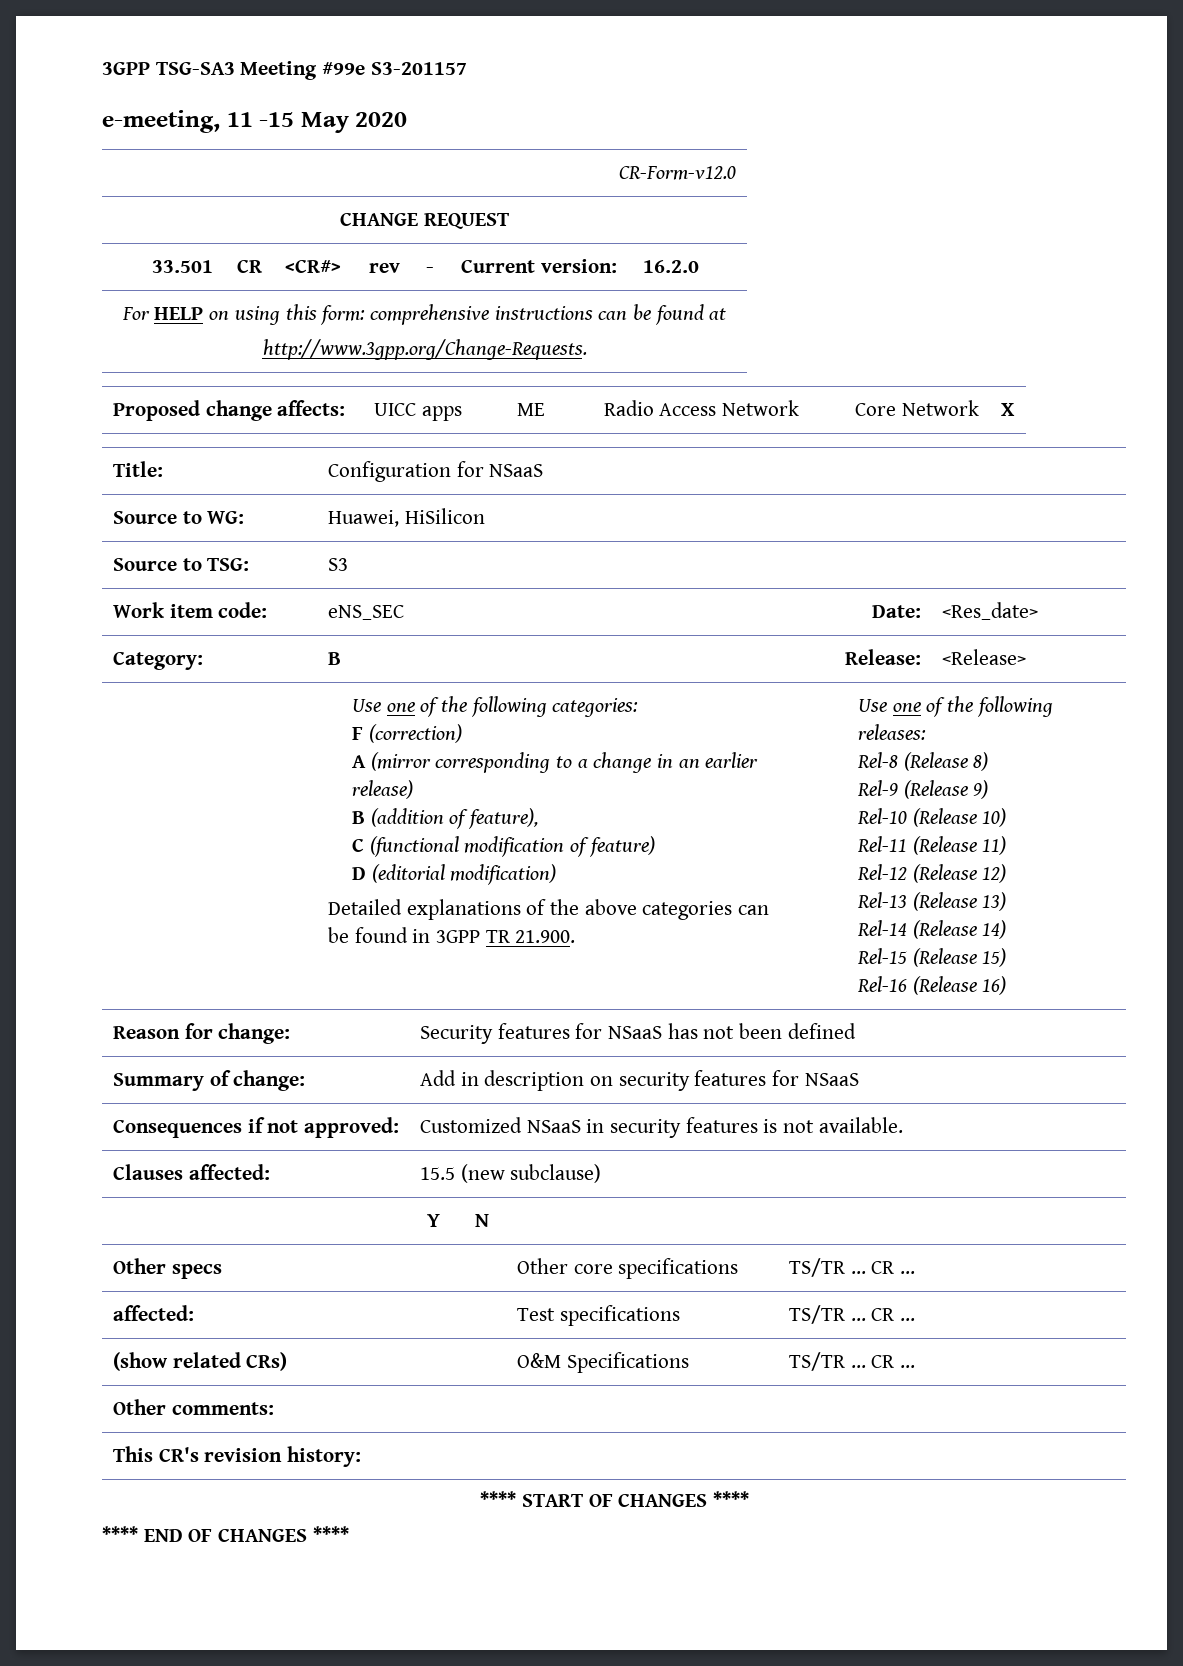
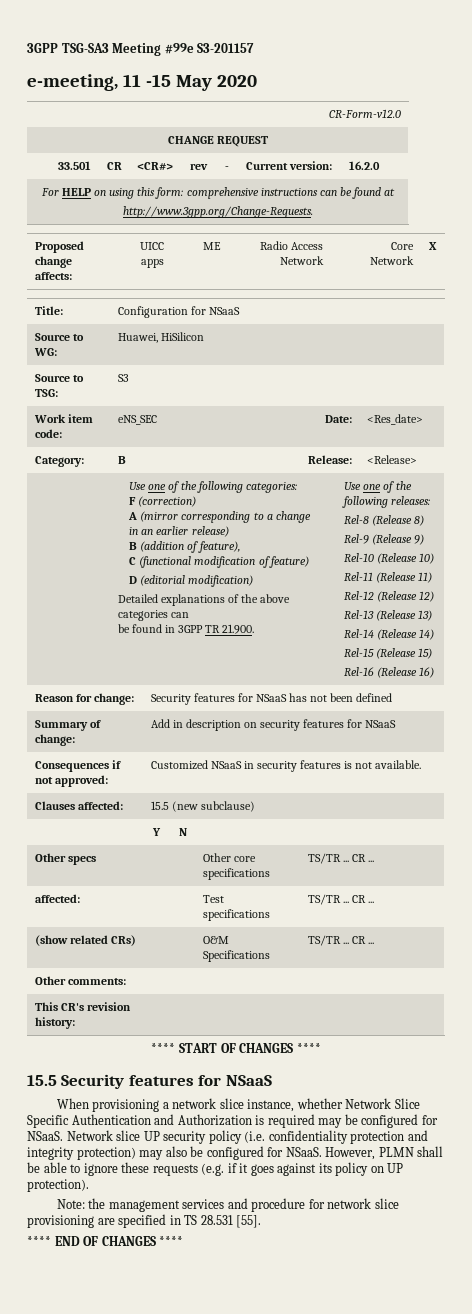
+ 15.5 Security features for NSaaS
+ When provisioning a network slice instance, whether Network Slice Specific Authentication and Authorization is required may be configured for NSaaS. Network slice UP security policy (i.e. confidentiality protection and integrity protection) may also be configured for NSaaS. However, PLMN shall be able to ignore these requests (e.g. if it goes against its policy on UP protection).
+ Note: the management services and procedure for network slice provisioning are specified in TS 28.531 [55].

